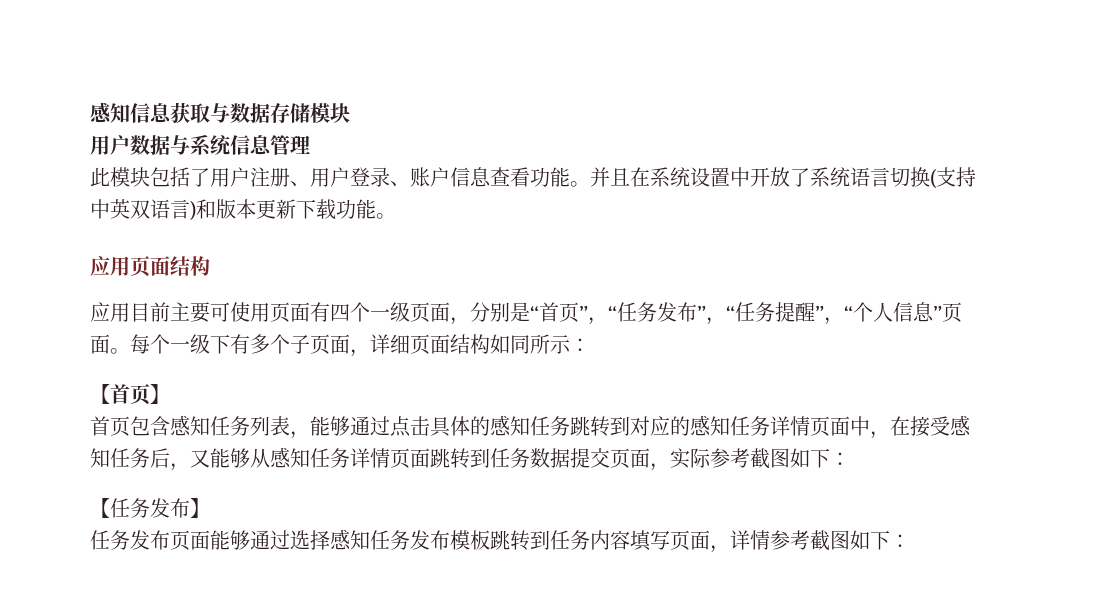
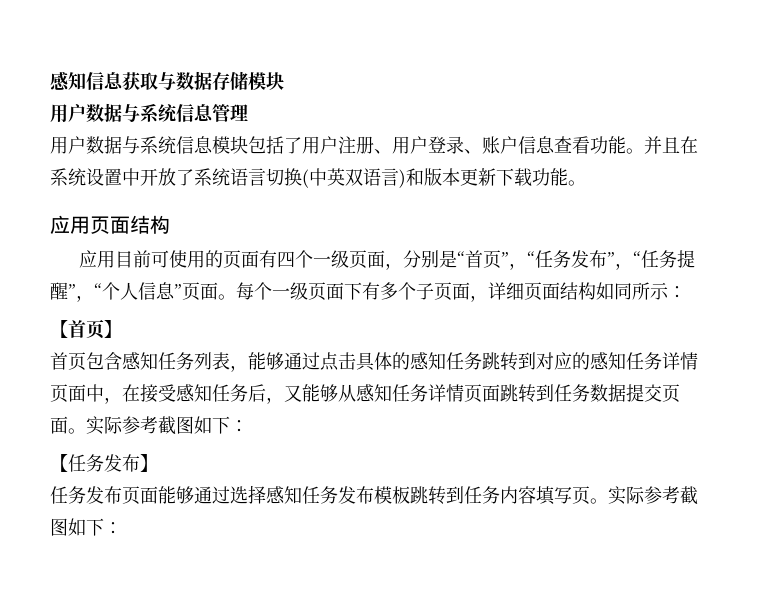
- 此模块包括了用户注册、用户登录、账户信息查看功能。
+ 用户数据与系统信息模块包括了用户注册、用户登录、账户信息查看功能。
- 并且在系统设置中开放了系统语言切换(支持中英双语言)和版本更新下载功能。
+ 并且在系统设置中开放了系统语言切换(中英双语言)和版本更新下载功能。
- 应用目前主要可使用页面有四个一级页面，分别是“首页”，“任务发布”，“任务提醒”，“个人信息”页面。
+ 应用目前可使用的页面有四个一级页面，分别是“首页”，“任务发布”，“任务提醒”，“个人信息”页面。
- 每个一级下有多个子页面，详细页面结构如同所示：
+ 每个一级页面下有多个子页面，详细页面结构如同所示：
- 首页包含感知任务列表，能够通过点击具体的感知任务跳转到对应的感知任务详情页面中，在接受感知任务后，又能够从感知任务详情页面跳转到任务数据提交页面，实际参考截图如下：
+ 首页包含感知任务列表，能够通过点击具体的感知任务跳转到对应的感知任务详情页面中，在接受感知任务后，又能够从感知任务详情页面跳转到任务数据提交页面。实际参考截图如下：
- 任务发布页面能够通过选择感知任务发布模板跳转到任务内容填写页面，详情参考截图如下：
+ 任务发布页面能够通过选择感知任务发布模板跳转到任务内容填写页。实际参考截图如下：

